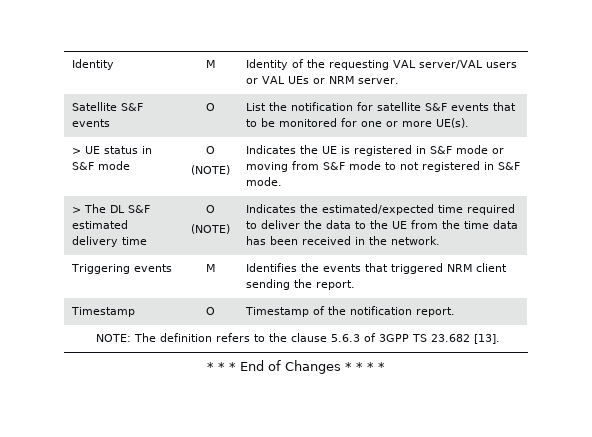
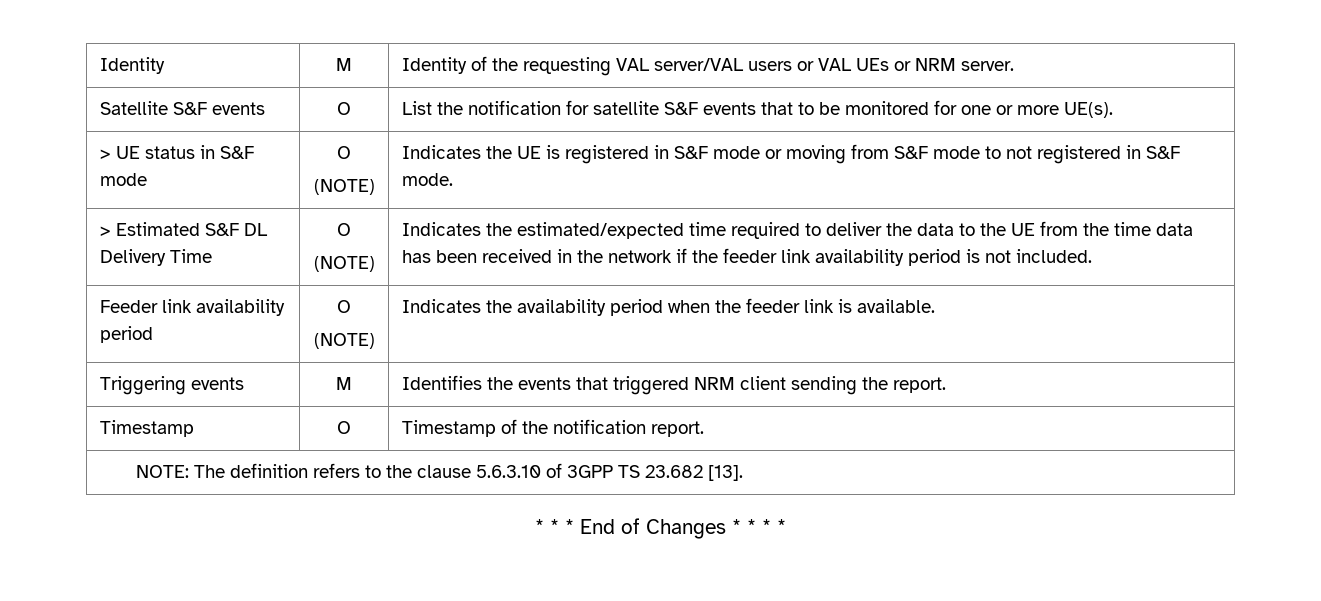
- > The DL S&F estimated delivery time | O
- (NOTE) | Indicates the estimated/expected time required to deliver the data to the UE from the time data has been received in the network.
+ > Estimated S&F DL Delivery Time | O
+ (NOTE) | Indicates the estimated/expected time required to deliver the data to the UE from the time data has been received in the network if the feeder link availability period is not included.
+ Feeder link availability period | O
+ (NOTE) | Indicates the availability period when the feeder link is available.
- NOTE: The definition refers to the clause 5.6.3 of 3GPP TS 23.682 [13].
+ NOTE: The definition refers to the clause 5.6.3.10 of 3GPP TS 23.682 [13].

